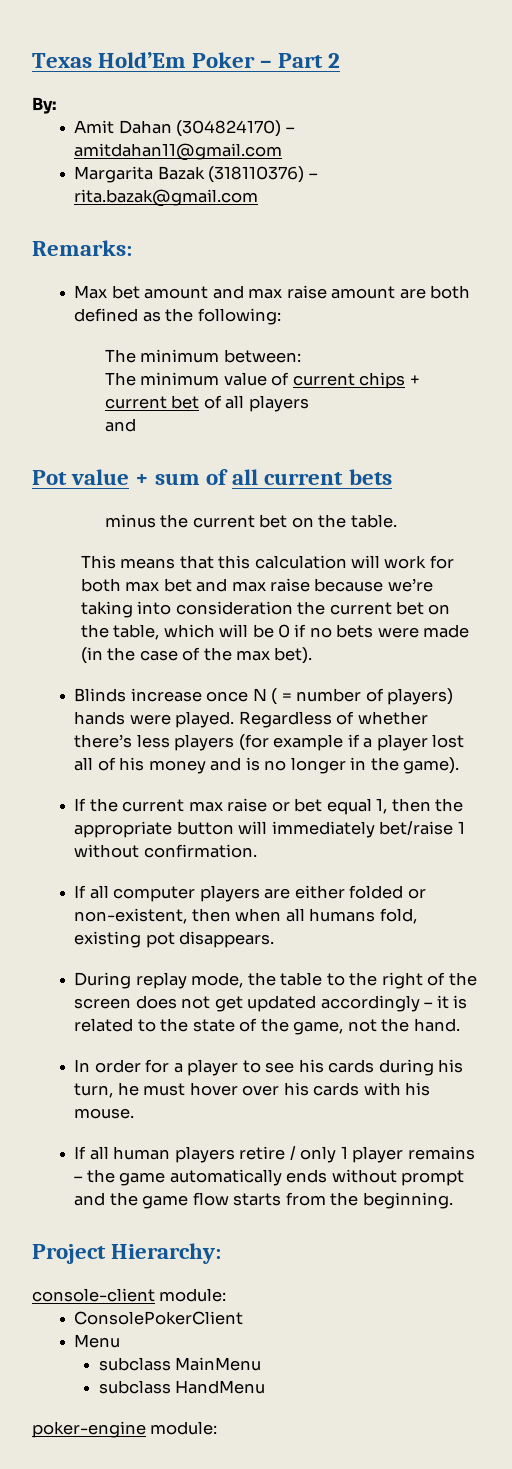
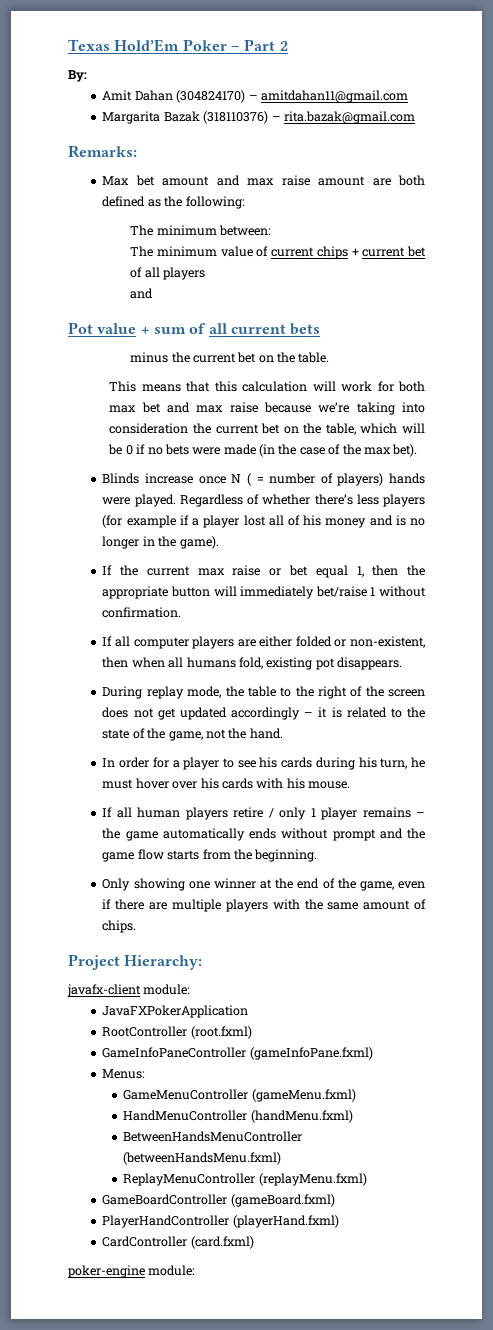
+ Only showing one winner at the end of the game, even if there are multiple players with the same amount of chips.
- console-client module:
+ javafx-client module:
- ConsolePokerClient
- Menu
- subclass MainMenu
- subclass HandMenu
+ JavaFXPokerApplication
+ RootController (root.fxml)
+ GameInfoPaneController (gameInfoPane.fxml)
+ Menus:
+ GameMenuController (gameMenu.fxml)
+ HandMenuController (handMenu.fxml)
+ BetweenHandsMenuController (betweenHandsMenu.fxml)
+ ReplayMenuController (replayMenu.fxml)
+ GameBoardController (gameBoard.fxml)
+ PlayerHandController (playerHand.fxml)
+ CardController (card.fxml)

